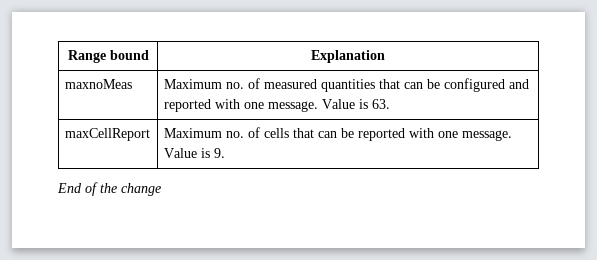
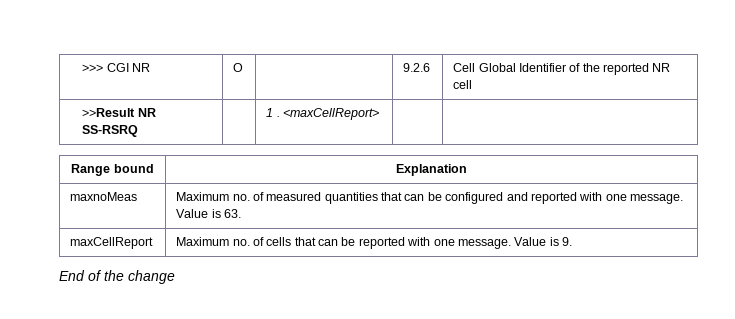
+ >>> CGI NR | O | | 9.2.6 | Cell Global Identifier of the reported NR cell
+ >>Result NR SS-RSRQ | | 1 . <maxCellReport> | |

